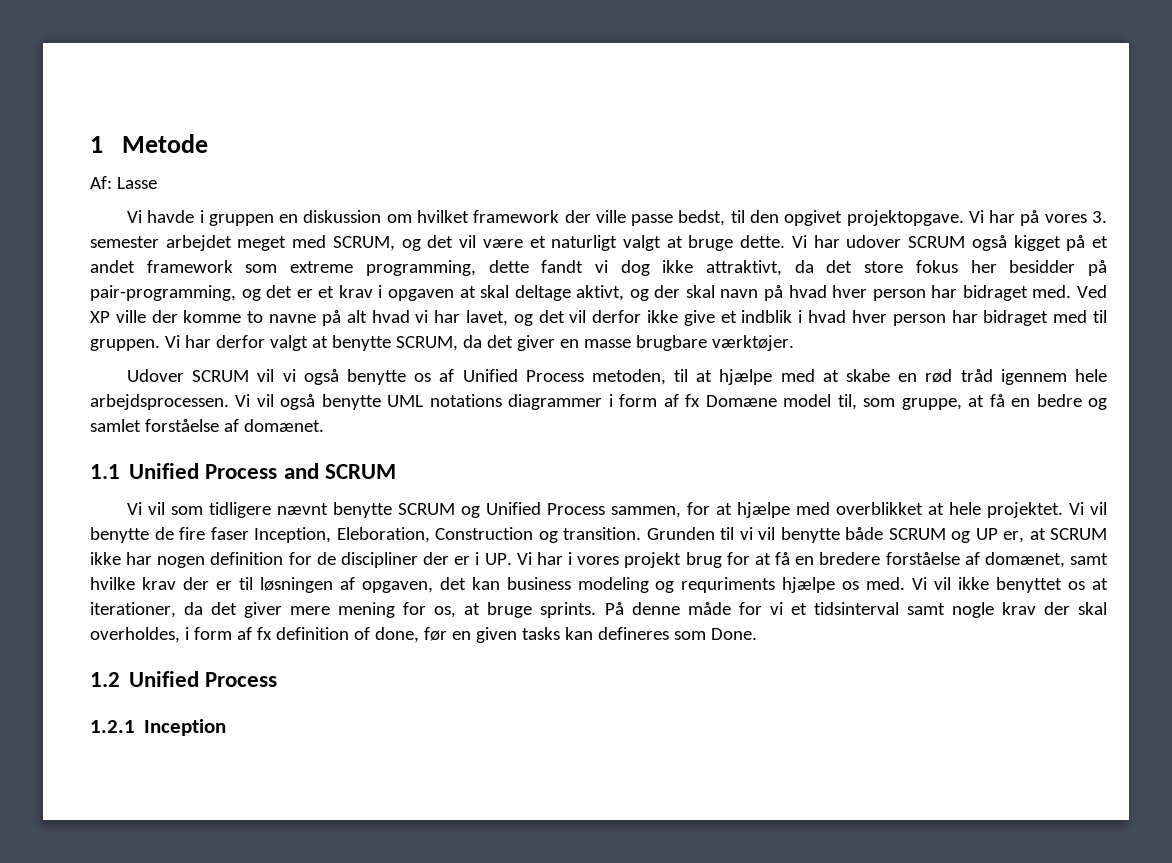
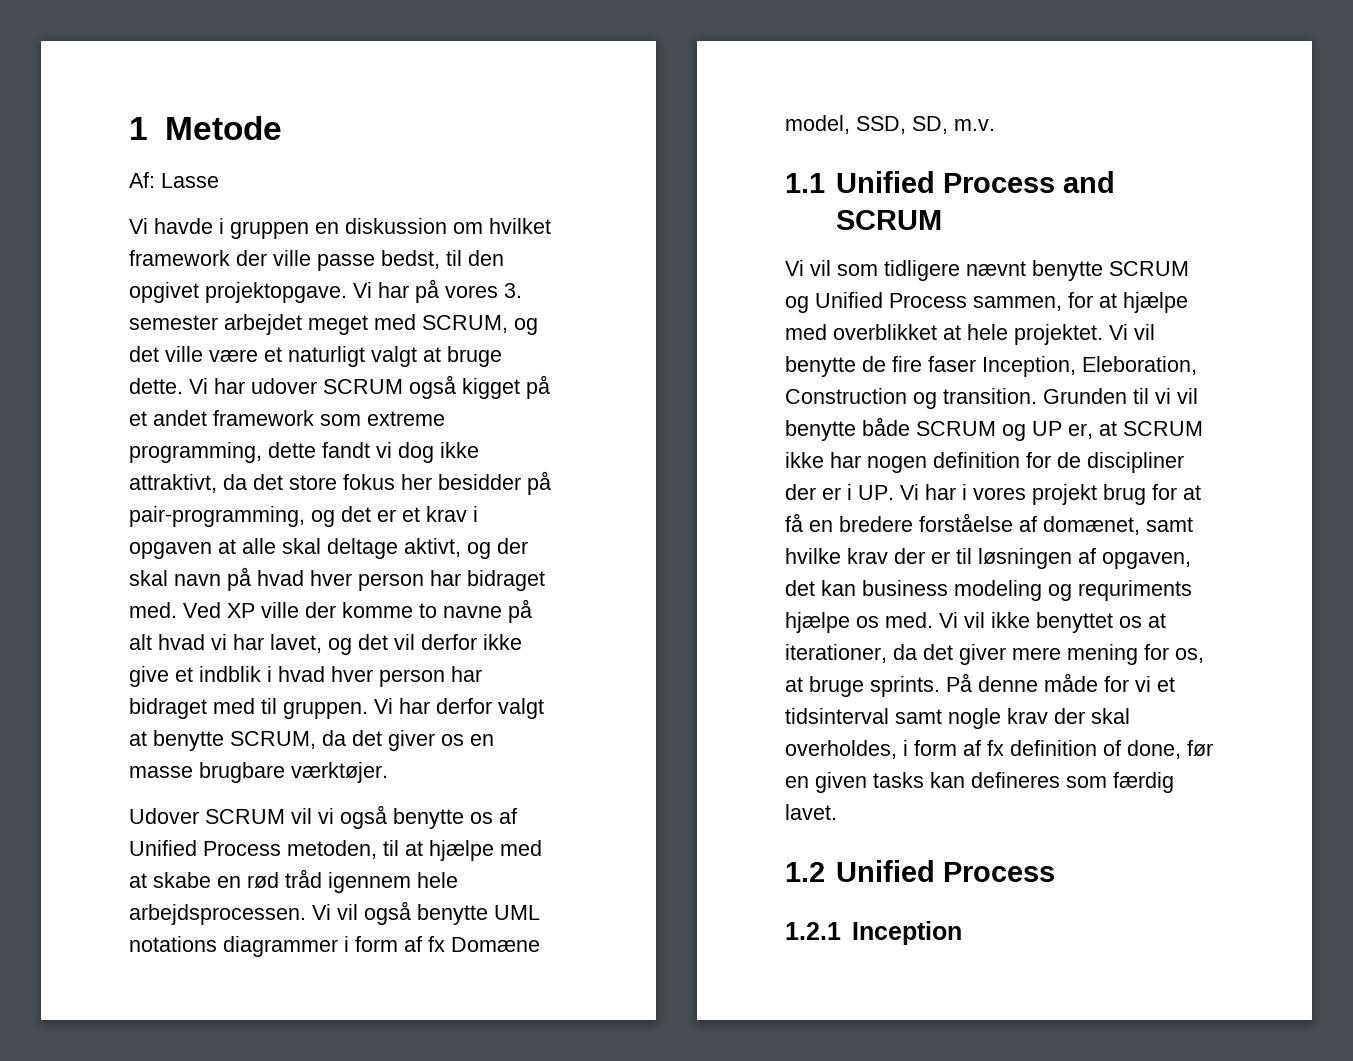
- Vi har på vores 3. semester arbejdet meget med SCRUM, og det vil være et naturligt valgt at bruge dette.
+ Vi har på vores 3. semester arbejdet meget med SCRUM, og det ville være et naturligt valgt at bruge dette.
- Vi har udover SCRUM også kigget på et andet framework som extreme programming, dette fandt vi dog ikke attraktivt, da det store fokus her besidder på pair-programming, og det er et krav i opgaven at skal deltage aktivt, og der skal navn på hvad hver person har bidraget med.
+ Vi har udover SCRUM også kigget på et andet framework som extreme programming, dette fandt vi dog ikke attraktivt, da det store fokus her besidder på pair-programming, og det er et krav i opgaven at alle skal deltage aktivt, og der skal navn på hvad hver person har bidraget med.
- Vi har derfor valgt at benytte SCRUM, da det giver en masse brugbare værktøjer.
+ Vi har derfor valgt at benytte SCRUM, da det giver os en masse brugbare værktøjer.
- Vi vil også benytte UML notations diagrammer i form af fx Domæne model til, som gruppe, at få en bedre og samlet forståelse af domænet.
+ Vi vil også benytte UML notations diagrammer i form af fx Domæne model, SSD, SD, m.v.
- På denne måde for vi et tidsinterval samt nogle krav der skal overholdes, i form af fx definition of done, før en given tasks kan defineres som Done.
+ På denne måde for vi et tidsinterval samt nogle krav der skal overholdes, i form af fx definition of done, før en given tasks kan defineres som færdig lavet.

